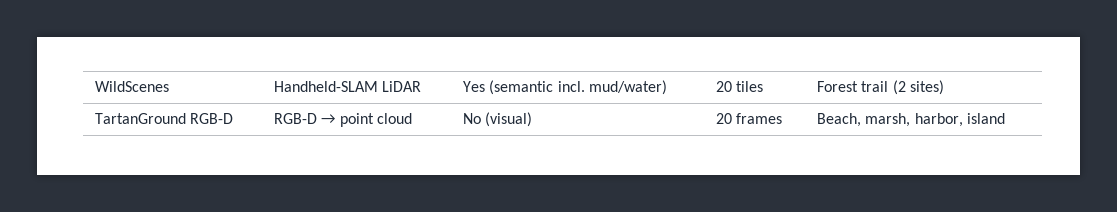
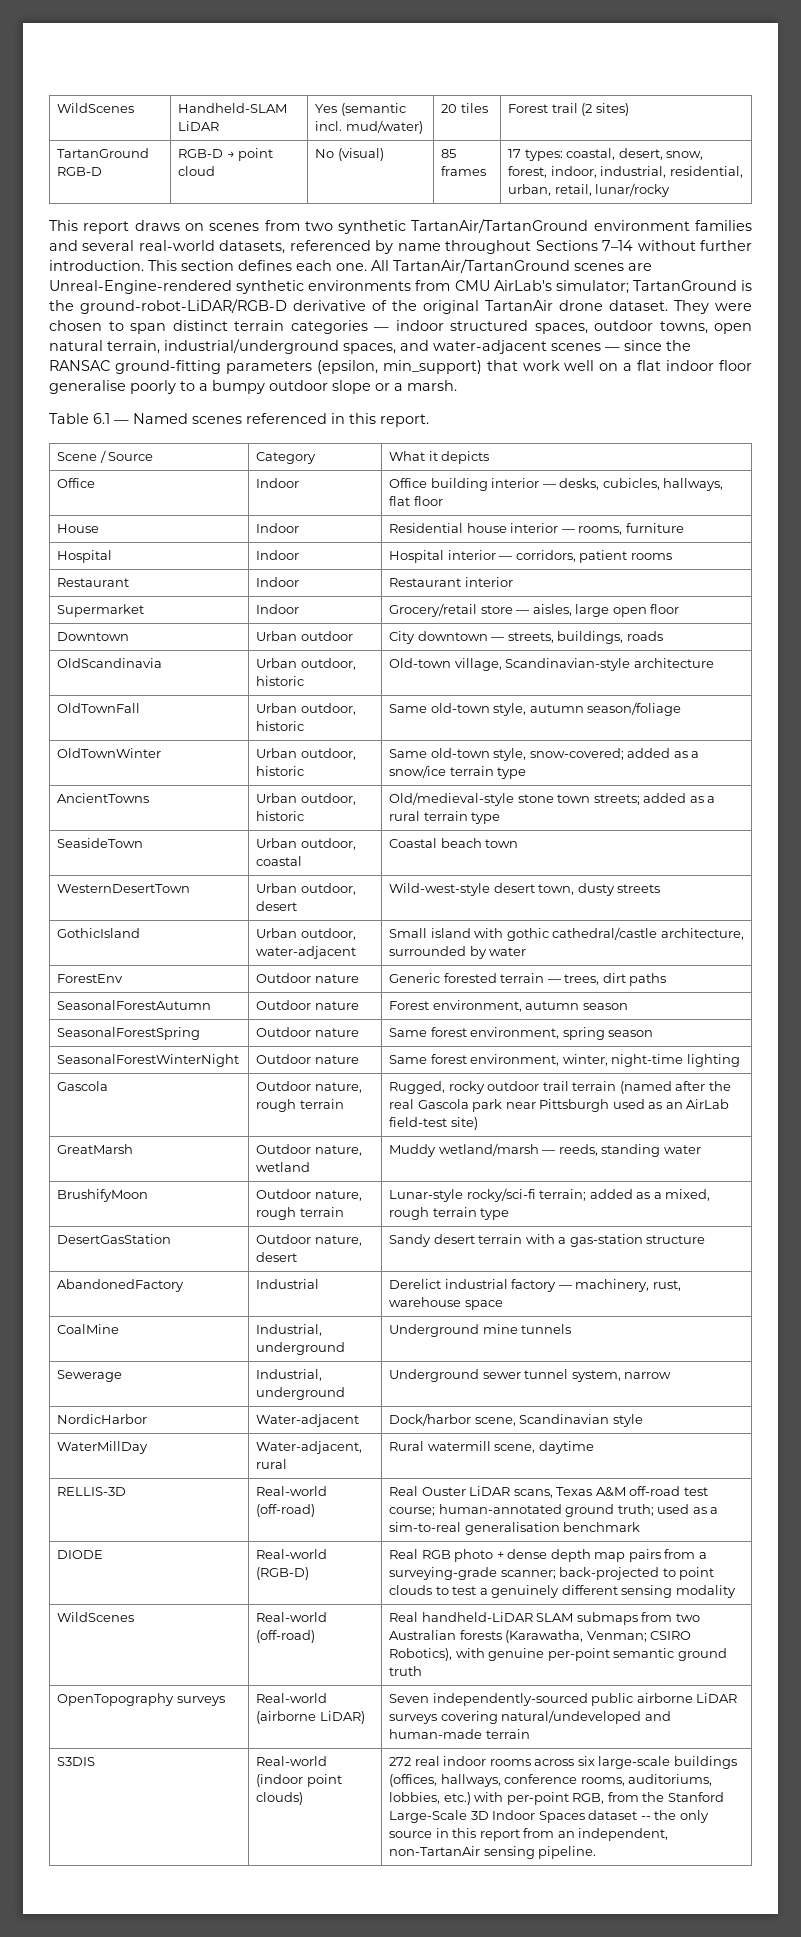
- TartanGround RGB-D | RGB-D → point cloud | No (visual) | 20 frames | Beach, marsh, harbor, island
+ TartanGround RGB-D | RGB-D → point cloud | No (visual) | 85 frames | 17 types: coastal, desert, snow, forest, indoor, industrial, residential, urban, retail, lunar/rocky
+ This report draws on scenes from two synthetic TartanAir/TartanGround environment families and several real-world datasets, referenced by name throughout Sections 7–14 without further introduction. This section defines each one. All TartanAir/TartanGround scenes are Unreal-Engine-rendered synthetic environments from CMU AirLab's simulator; TartanGround is the ground-robot-LiDAR/RGB-D derivative of the original TartanAir drone dataset. They were chosen to span distinct terrain categories — indoor structured spaces, outdoor towns, open natural terrain, industrial/underground spaces, and water-adjacent scenes — since the RANSAC ground-fitting parameters (epsilon, min_support) that work well on a flat indoor floor generalise poorly to a bumpy outdoor slope or a marsh.
+ Table 6.1 — Named scenes referenced in this report.
+ Scene / Source | Category | What it depicts
+ Office | Indoor | Office building interior — desks, cubicles, hallways, flat floor
+ House | Indoor | Residential house interior — rooms, furniture
+ Hospital | Indoor | Hospital interior — corridors, patient rooms
+ Restaurant | Indoor | Restaurant interior
+ Supermarket | Indoor | Grocery/retail store — aisles, large open floor
+ Downtown | Urban outdoor | City downtown — streets, buildings, roads
+ OldScandinavia | Urban outdoor, historic | Old-town village, Scandinavian-style architecture
+ OldTownFall | Urban outdoor, historic | Same old-town style, autumn season/foliage
+ OldTownWinter | Urban outdoor, historic | Same old-town style, snow-covered; added as a snow/ice terrain type
+ AncientTowns | Urban outdoor, historic | Old/medieval-style stone town streets; added as a rural terrain type
+ SeasideTown | Urban outdoor, coastal | Coastal beach town
+ WesternDesertTown | Urban outdoor, desert | Wild-west-style desert town, dusty streets
+ GothicIsland | Urban outdoor, water-adjacent | Small island with gothic cathedral/castle architecture, surrounded by water
+ ForestEnv | Outdoor nature | Generic forested terrain — trees, dirt paths
+ SeasonalForestAutumn | Outdoor nature | Forest environment, autumn season
+ SeasonalForestSpring | Outdoor nature | Same forest environment, spring season
+ SeasonalForestWinterNight | Outdoor nature | Same forest environment, winter, night-time lighting
+ Gascola | Outdoor nature, rough terrain | Rugged, rocky outdoor trail terrain (named after the real Gascola park near Pittsburgh used as an AirLab field-test site)
+ GreatMarsh | Outdoor nature, wetland | Muddy wetland/marsh — reeds, standing water
+ BrushifyMoon | Outdoor nature, rough terrain | Lunar-style rocky/sci-fi terrain; added as a mixed, rough terrain type
+ DesertGasStation | Outdoor nature, desert | Sandy desert terrain with a gas-station structure
+ AbandonedFactory | Industrial | Derelict industrial factory — machinery, rust, warehouse space
+ CoalMine | Industrial, underground | Underground mine tunnels
+ Sewerage | Industrial, underground | Underground sewer tunnel system, narrow
+ NordicHarbor | Water-adjacent | Dock/harbor scene, Scandinavian style
+ WaterMillDay | Water-adjacent, rural | Rural watermill scene, daytime
+ RELLIS-3D | Real-world (off-road) | Real Ouster LiDAR scans, Texas A&M off-road test course; human-annotated ground truth; used as a sim-to-real generalisation benchmark
+ DIODE | Real-world (RGB-D) | Real RGB photo + dense depth map pairs from a surveying-grade scanner; back-projected to point clouds to test a genuinely different sensing modality
+ WildScenes | Real-world (off-road) | Real handheld-LiDAR SLAM submaps from two Australian forests (Karawatha, Venman; CSIRO Robotics), with genuine per-point semantic ground truth
+ OpenTopography surveys | Real-world (airborne LiDAR) | Seven independently-sourced public airborne LiDAR surveys covering natural/undeveloped and human-made terrain
+ S3DIS | Real-world (indoor point clouds) | 272 real indoor rooms across six large-scale buildings (offices, hallways, conference rooms, auditoriums, lobbies, etc.) with per-point RGB, from the Stanford Large-Scale 3D Indoor Spaces dataset -- the only source in this report from an independent, non-TartanAir sensing pipeline.

